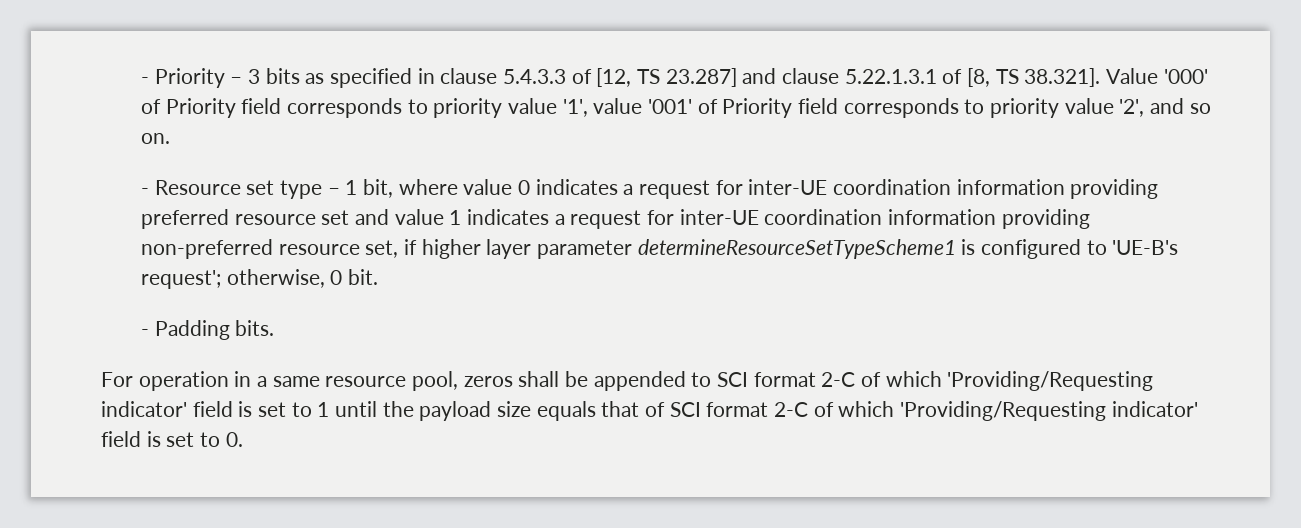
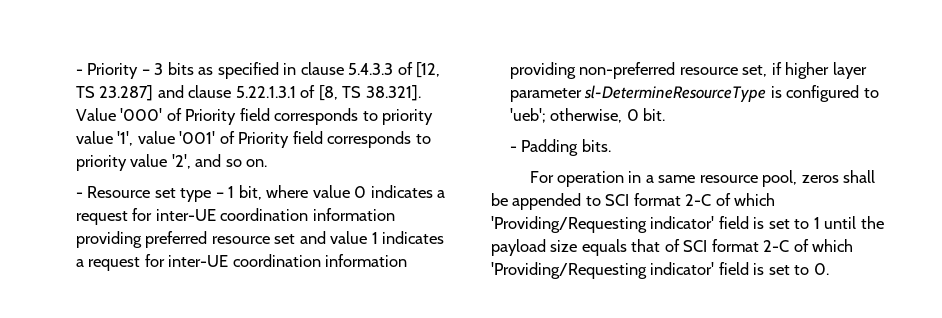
- - Resource set type – 1 bit, where value 0 indicates a request for inter-UE coordination information providing preferred resource set and value 1 indicates a request for inter-UE coordination information providing non-preferred resource set, if higher layer parameter determineResourceSetTypeScheme1 is configured to 'UE-B's request'; otherwise, 0 bit.
+ - Resource set type – 1 bit, where value 0 indicates a request for inter-UE coordination information providing preferred resource set and value 1 indicates a request for inter-UE coordination information providing non-preferred resource set, if higher layer parameter sl-DetermineResourceType is configured to 'ueb'; otherwise, 0 bit.

